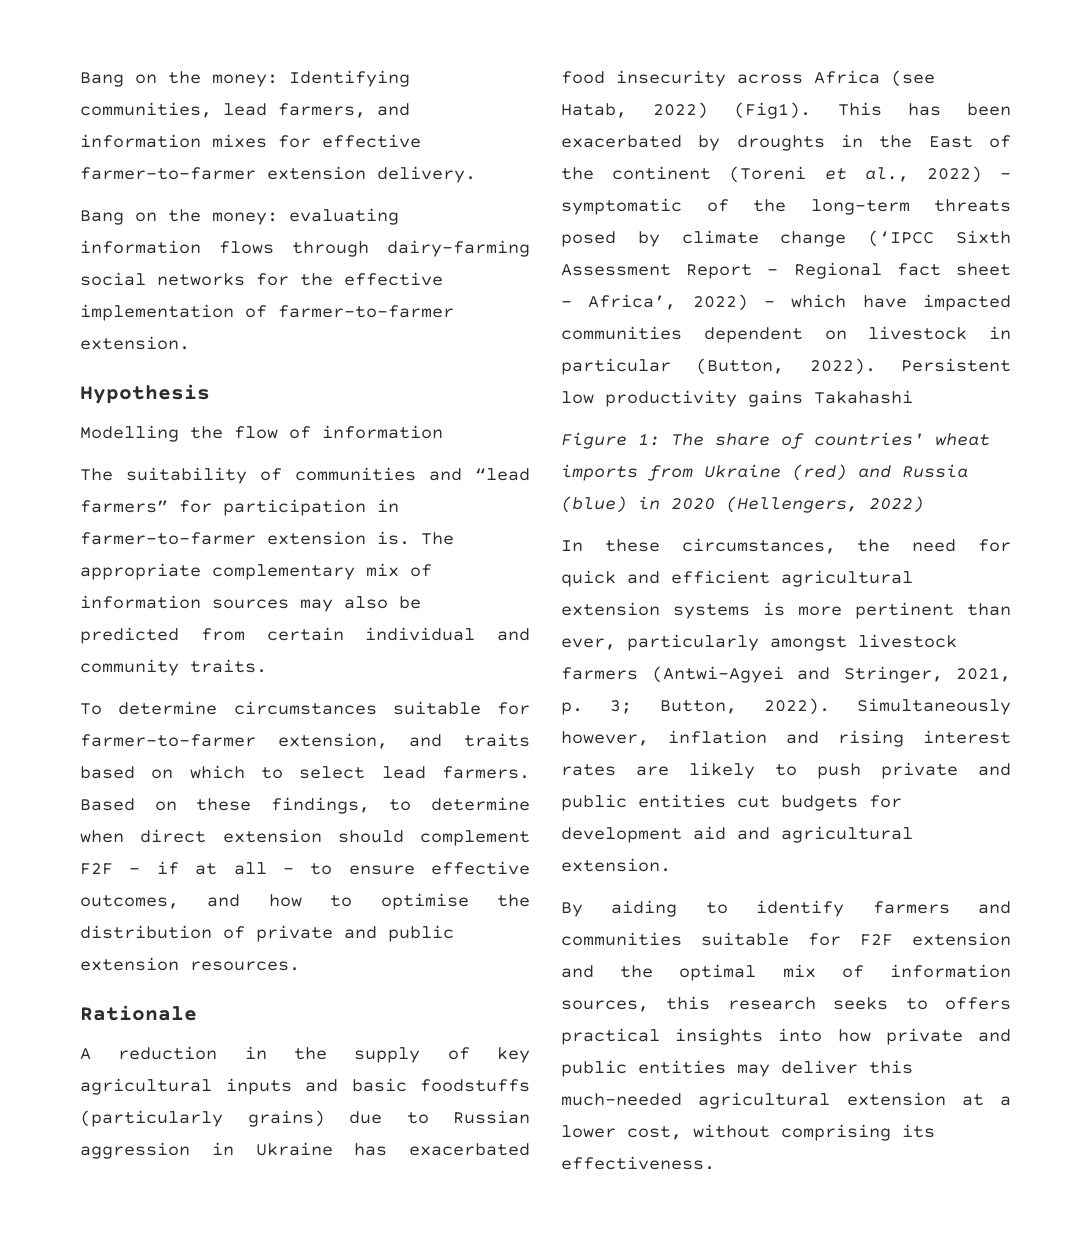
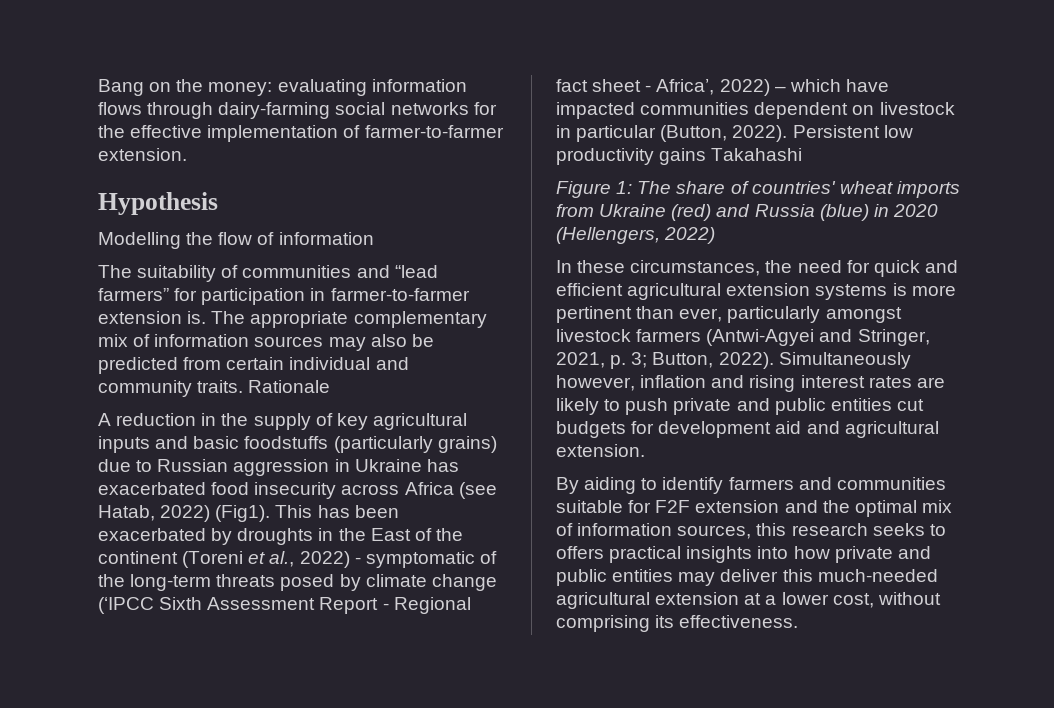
- Bang on the money: Identifying communities, lead farmers, and information mixes for effective farmer-to-farmer extension delivery.
- The appropriate complementary mix of information sources may also be predicted from certain individual and community traits.
- To determine circumstances suitable for farmer-to-farmer extension, and traits based on which to select lead farmers. Based on these findings, to determine when direct extension should complement F2F – if at all - to ensure effective outcomes, and how to optimise the distribution of private and public extension resources.
- Rationale
+ The appropriate complementary mix of information sources may also be predicted from certain individual and community traits. Rationale

